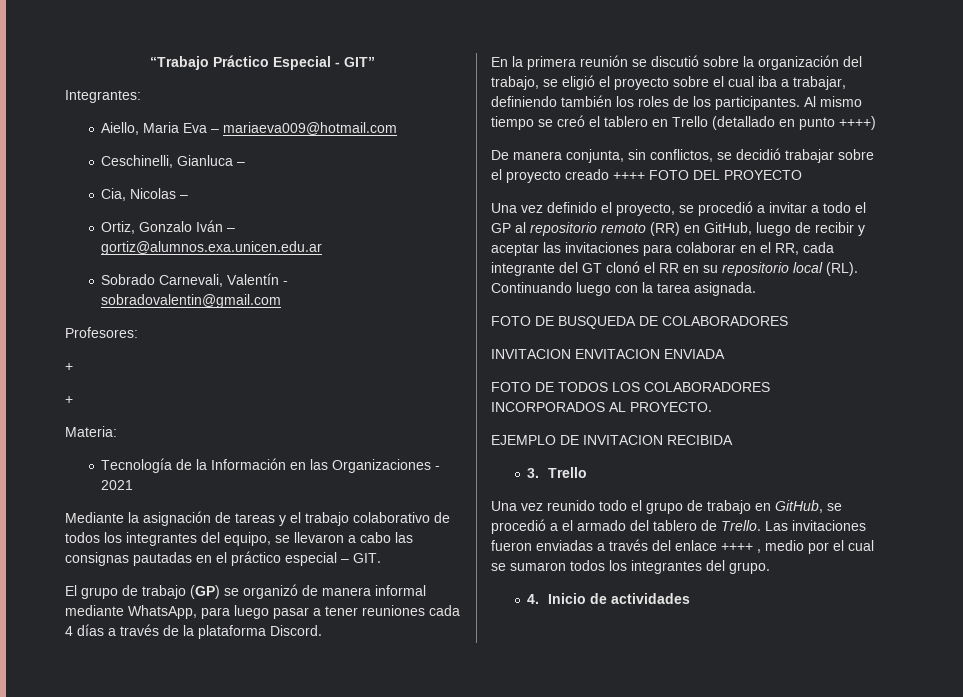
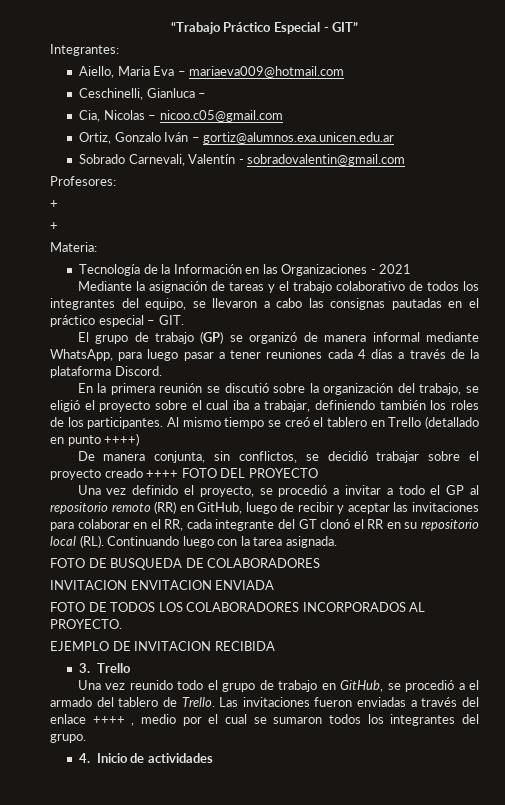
- Cia, Nicolas –
+ Cia, Nicolas – nicoo.c05@gmail.com

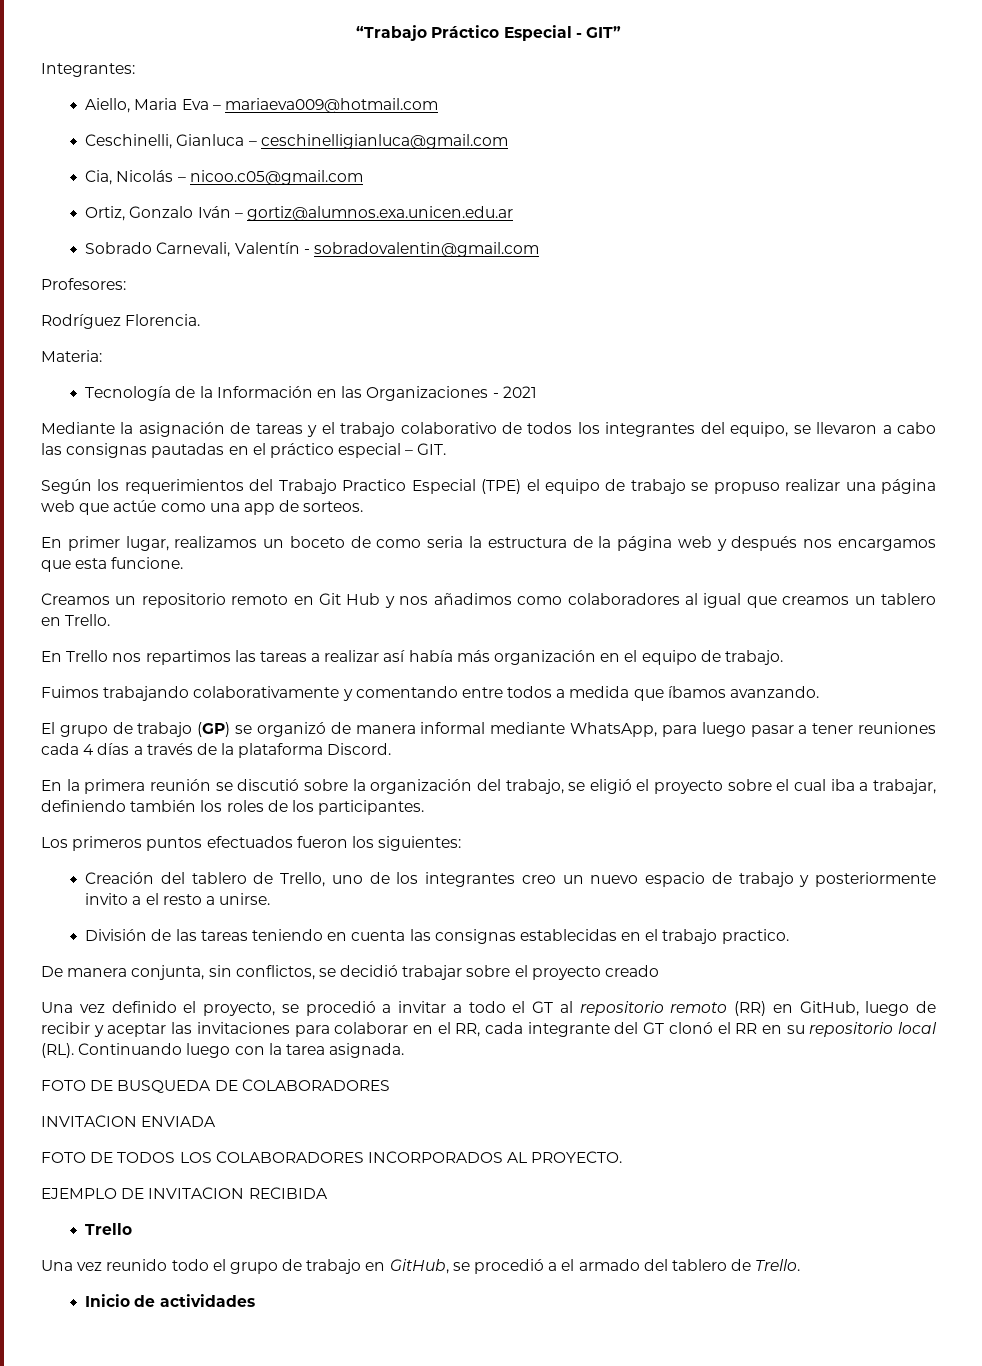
- Ceschinelli, Gianluca –
+ Ceschinelli, Gianluca – ceschinelligianluca@gmail.com
- Cia, Nicolas – nicoo.c05@gmail.com
+ Cia, Nicolás – nicoo.c05@gmail.com
  Profesores:
- +
- +
+ Rodríguez Florencia.
+ Según los requerimientos del Trabajo Practico Especial (TPE) el equipo de trabajo se propuso realizar una página web que actúe como una app de sorteos.
+ En primer lugar, realizamos un boceto de como seria la estructura de la página web y después nos encargamos que esta funcione.
+ Creamos un repositorio remoto en Git Hub y nos añadimos como colaboradores al igual que creamos un tablero en Trello.
+ En Trello nos repartimos las tareas a realizar así había más organización en el equipo de trabajo.
+ Fuimos trabajando colaborativamente y comentando entre todos a medida que íbamos avanzando.
- En la primera reunión se discutió sobre la organización del trabajo, se eligió el proyecto sobre el cual iba a trabajar, definiendo también los roles de los participantes. Al mismo tiempo se creó el tablero en Trello (detallado en punto ++++)
+ En la primera reunión se discutió sobre la organización del trabajo, se eligió el proyecto sobre el cual iba a trabajar, definiendo también los roles de los participantes.
+ Los primeros puntos efectuados fueron los siguientes:
+ Creación del tablero de Trello, uno de los integrantes creo un nuevo espacio de trabajo y posteriormente invito a el resto a unirse.
+ División de las tareas teniendo en cuenta las consignas establecidas en el trabajo practico.
- De manera conjunta, sin conflictos, se decidió trabajar sobre el proyecto creado ++++ FOTO DEL PROYECTO
+ De manera conjunta, sin conflictos, se decidió trabajar sobre el proyecto creado
- Una vez definido el proyecto, se procedió a invitar a todo el GP al repositorio remoto (RR) en GitHub, luego de recibir y aceptar las invitaciones para colaborar en el RR, cada integrante del GT clonó el RR en su repositorio local (RL). Continuando luego con la tarea asignada.
+ Una vez definido el proyecto, se procedió a invitar a todo el GT al repositorio remoto (RR) en GitHub, luego de recibir y aceptar las invitaciones para colaborar en el RR, cada integrante del GT clonó el RR en su repositorio local (RL). Continuando luego con la tarea asignada.
- INVITACION ENVITACION ENVIADA
+ INVITACION ENVIADA
  EJEMPLO DE INVITACION RECIBIDA
- 3. Trello
+ Trello
- Una vez reunido todo el grupo de trabajo en GitHub, se procedió a el armado del tablero de Trello. Las invitaciones fueron enviadas a través del enlace ++++ , medio por el cual se sumaron todos los integrantes del grupo.
- 4. Inicio de actividades
+ Una vez reunido todo el grupo de trabajo en GitHub, se procedió a el armado del tablero de Trello.
+ Inicio de actividades

